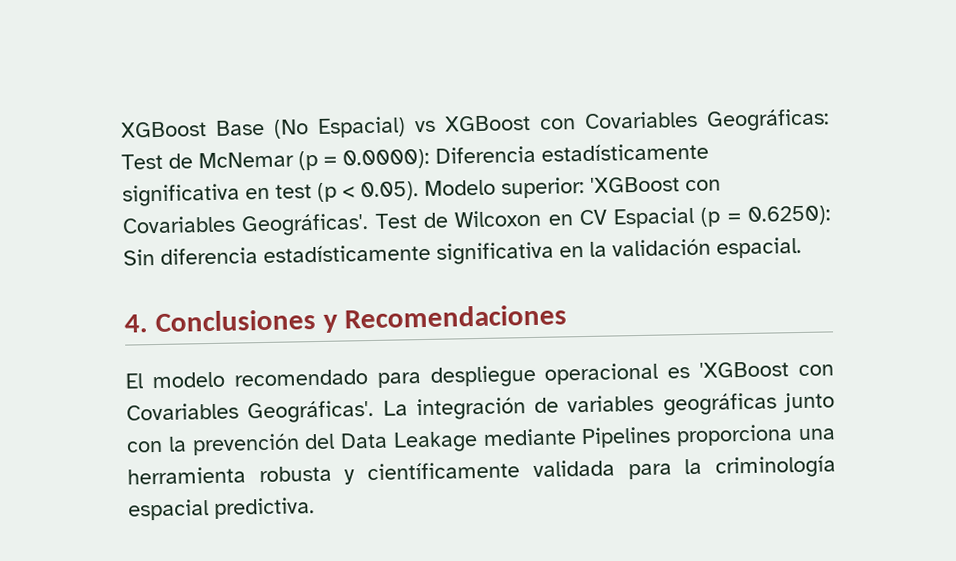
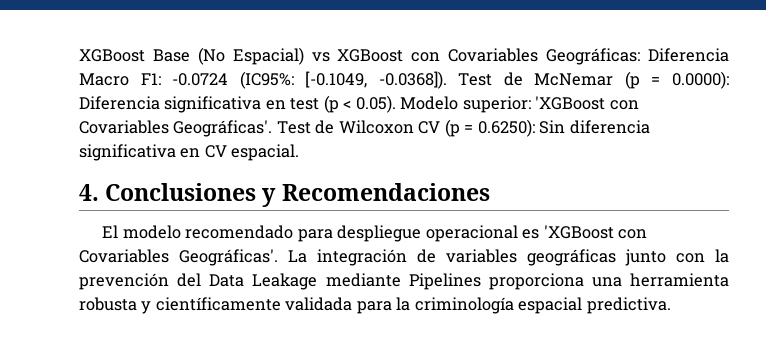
- XGBoost Base (No Espacial) vs XGBoost con Covariables Geográficas: Test de McNemar (p = 0.0000): Diferencia estadísticamente significativa en test (p < 0.05). Modelo superior: 'XGBoost con Covariables Geográficas'.
+ XGBoost Base (No Espacial) vs XGBoost con Covariables Geográficas: Diferencia Macro F1: -0.0724 (IC95%: [-0.1049, -0.0368]). Test de McNemar (p = 0.0000): Diferencia significativa en test (p < 0.05). Modelo superior: 'XGBoost con Covariables Geográficas'.
- Test de Wilcoxon en CV Espacial (p = 0.6250): Sin diferencia estadísticamente significativa en la validación espacial.
+ Test de Wilcoxon CV (p = 0.6250): Sin diferencia significativa en CV espacial.

